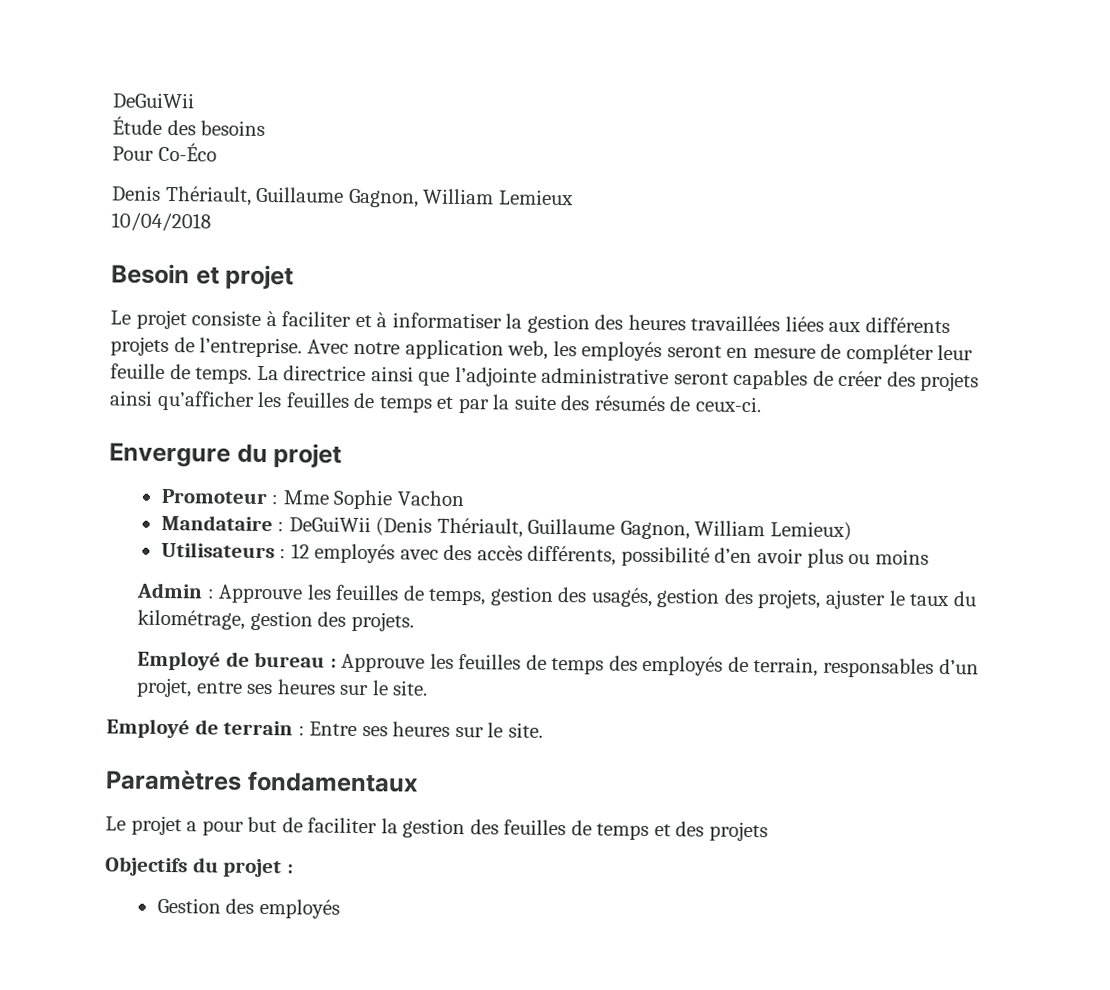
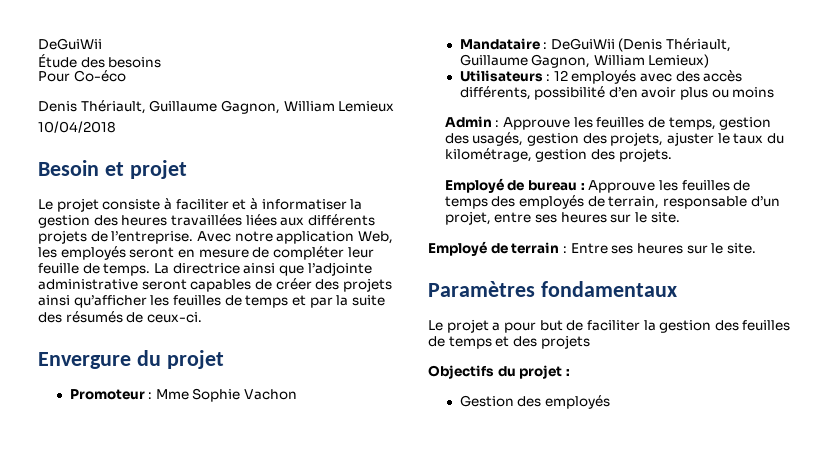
- Pour Co-Éco
+ Pour Co-éco
- Avec notre application web, les employés seront en mesure de compléter leur feuille de temps.
+ Avec notre application Web, les employés seront en mesure de compléter leur feuille de temps.
- Employé de bureau : Approuve les feuilles de temps des employés de terrain, responsables d’un projet, entre ses heures sur le site.
+ Employé de bureau : Approuve les feuilles de temps des employés de terrain, responsable d’un projet, entre ses heures sur le site.

